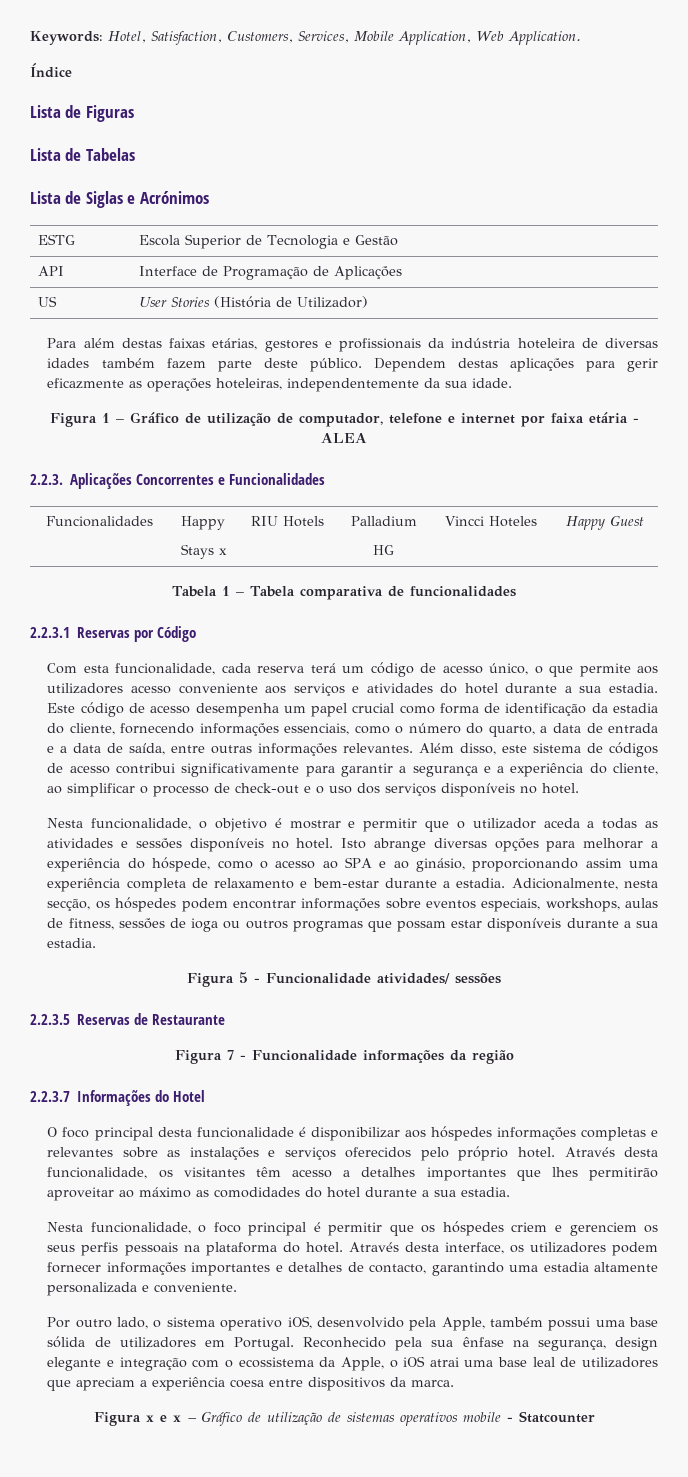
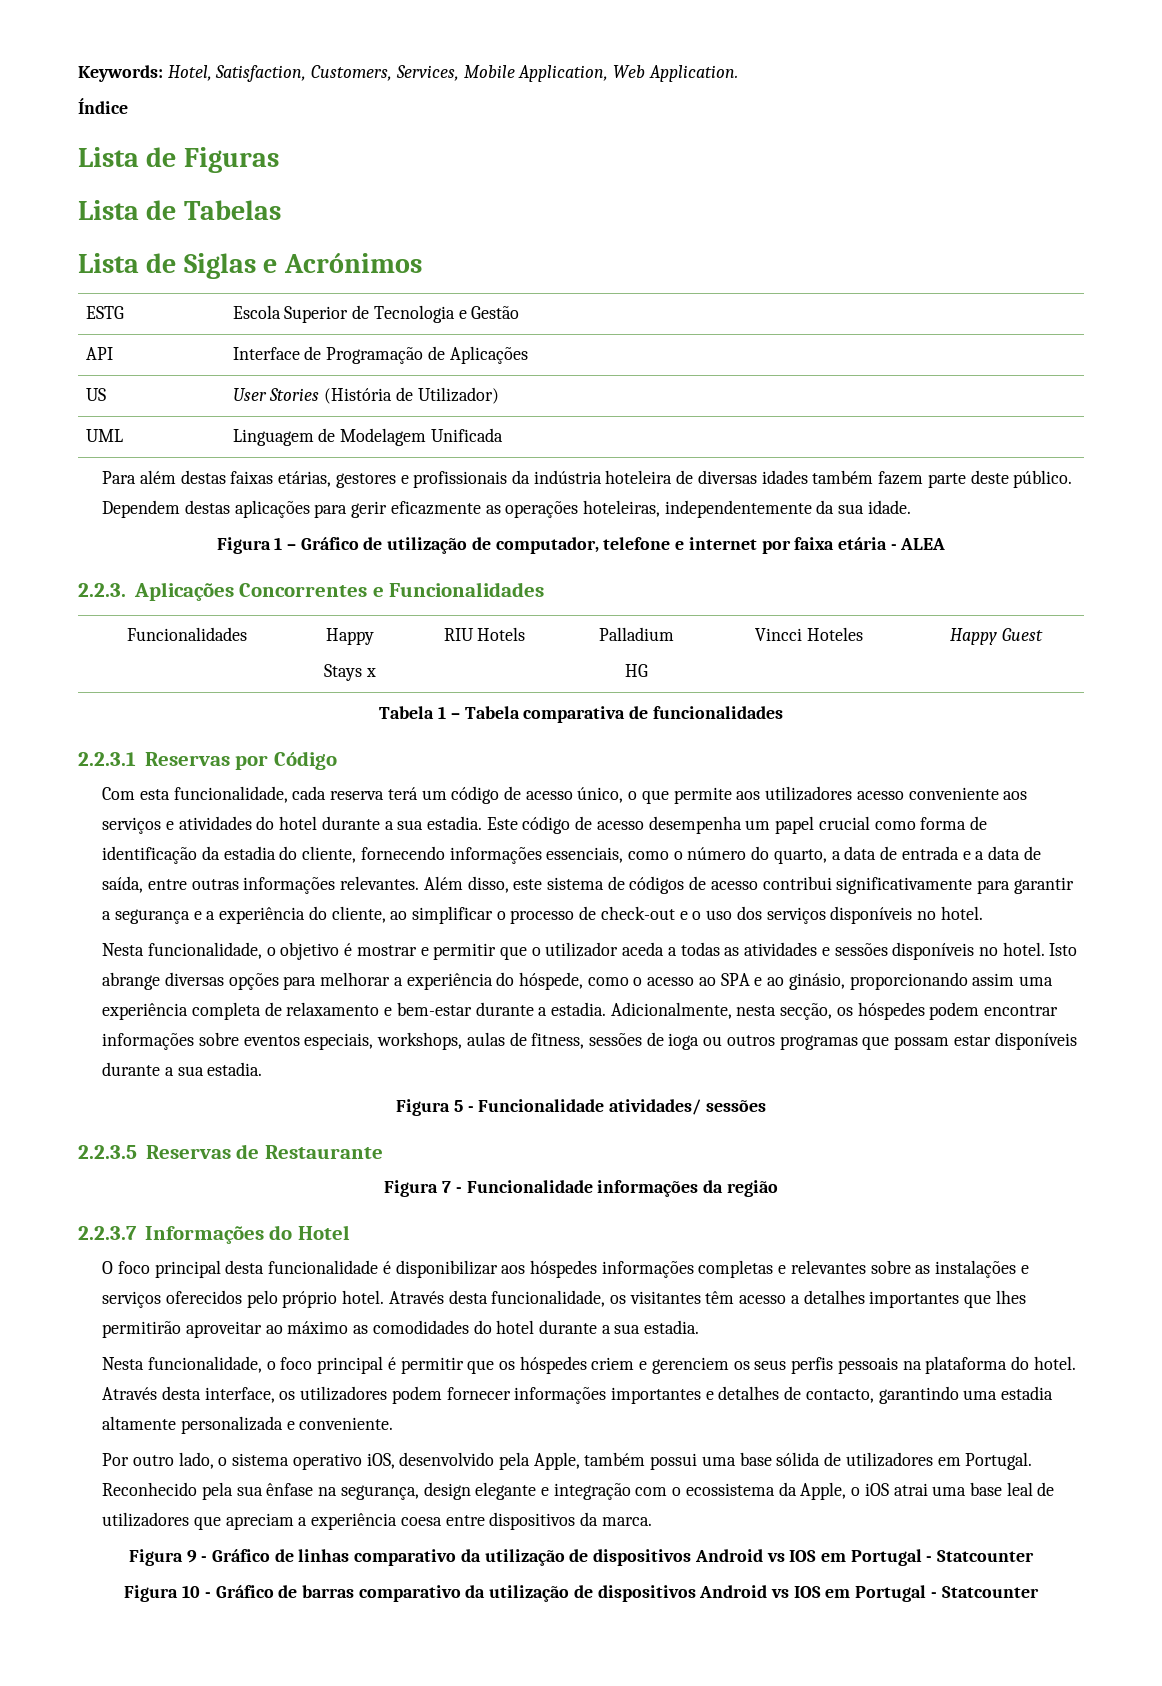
+ UML | Linguagem de Modelagem Unificada
- Figura x e x – Gráfico de utilização de sistemas operativos mobile - Statcounter
+ Figura 9 - Gráfico de linhas comparativo da utilização de dispositivos Android vs IOS em Portugal - Statcounter
+ Figura 10 - Gráfico de barras comparativo da utilização de dispositivos Android vs IOS em Portugal - Statcounter

